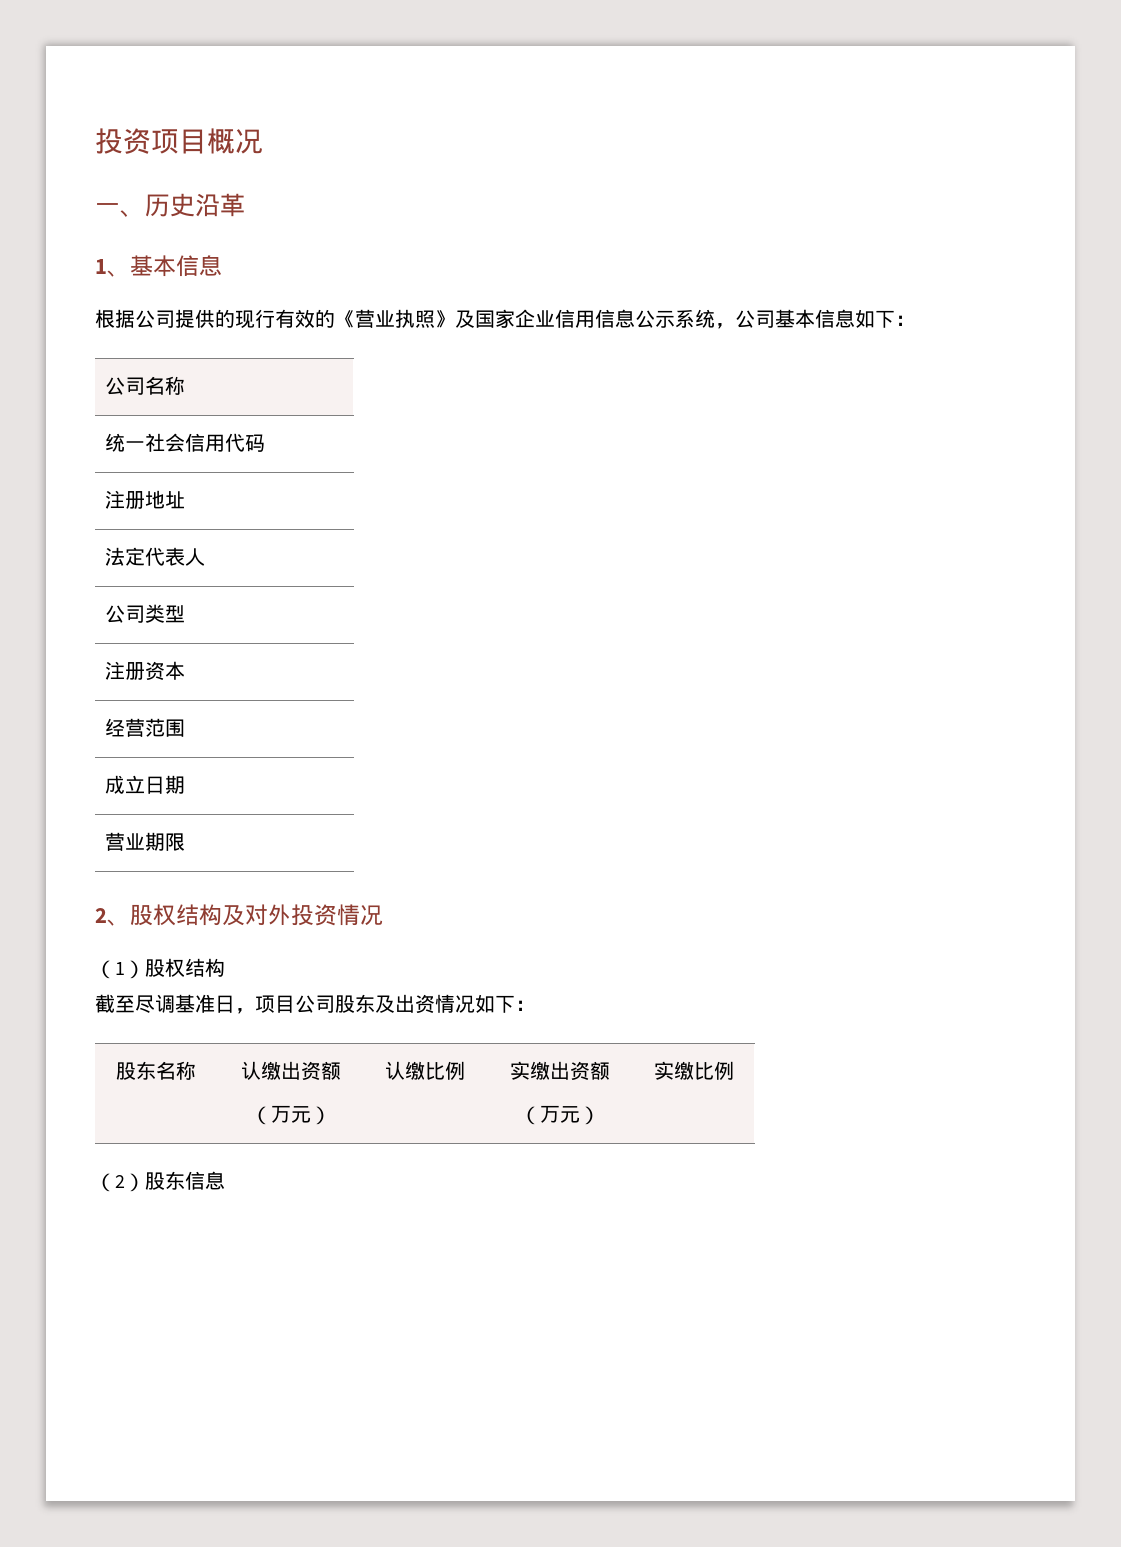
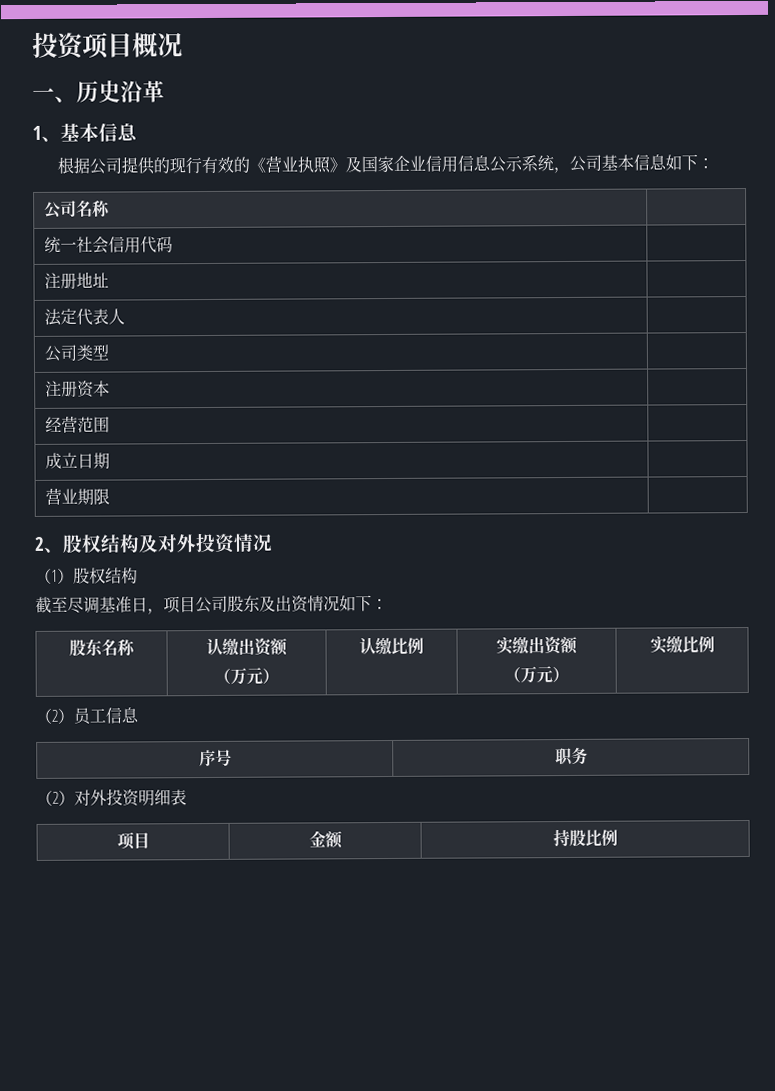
- （2）股东信息
+ （2）员工信息
+ 序号 | 职务
+ （2）对外投资明细表
+ 项目 | 金额 | 持股比例

